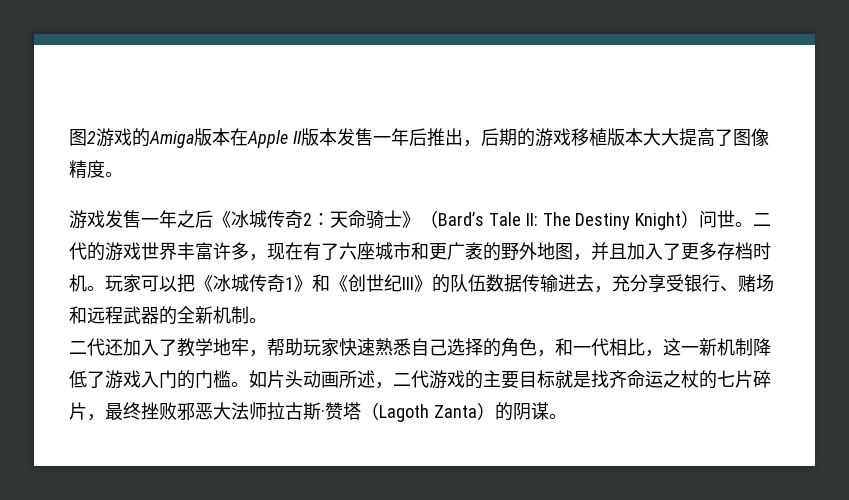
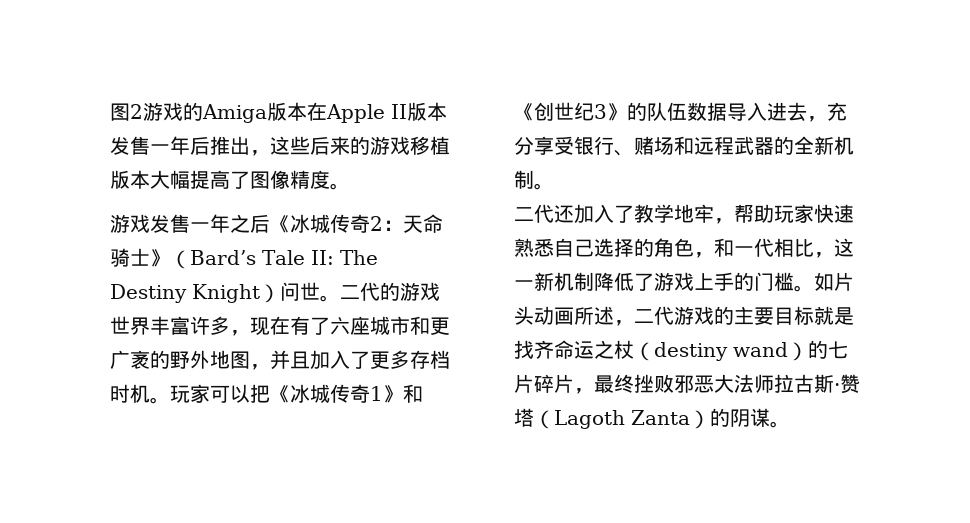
- 图2游戏的Amiga版本在Apple II版本发售一年后推出，后期的游戏移植版本大大提高了图像精度。
+ 图2游戏的Amiga版本在Apple II版本发售一年后推出，这些后来的游戏移植版本大幅提高了图像精度。
- 玩家可以把《冰城传奇1》和《创世纪III》的队伍数据传输进去，充分享受银行、赌场和远程武器的全新机制。
+ 玩家可以把《冰城传奇1》和《创世纪3》的队伍数据导入进去，充分享受银行、赌场和远程武器的全新机制。
- 二代还加入了教学地牢，帮助玩家快速熟悉自己选择的角色，和一代相比，这一新机制降低了游戏入门的门槛。
+ 二代还加入了教学地牢，帮助玩家快速熟悉自己选择的角色，和一代相比，这一新机制降低了游戏上手的门槛。
- 如片头动画所述，二代游戏的主要目标就是找齐命运之杖的七片碎片，最终挫败邪恶大法师拉古斯·赞塔（Lagoth Zanta）的阴谋。
+ 如片头动画所述，二代游戏的主要目标就是找齐命运之杖（destiny wand）的七片碎片，最终挫败邪恶大法师拉古斯·赞塔（Lagoth Zanta）的阴谋。

